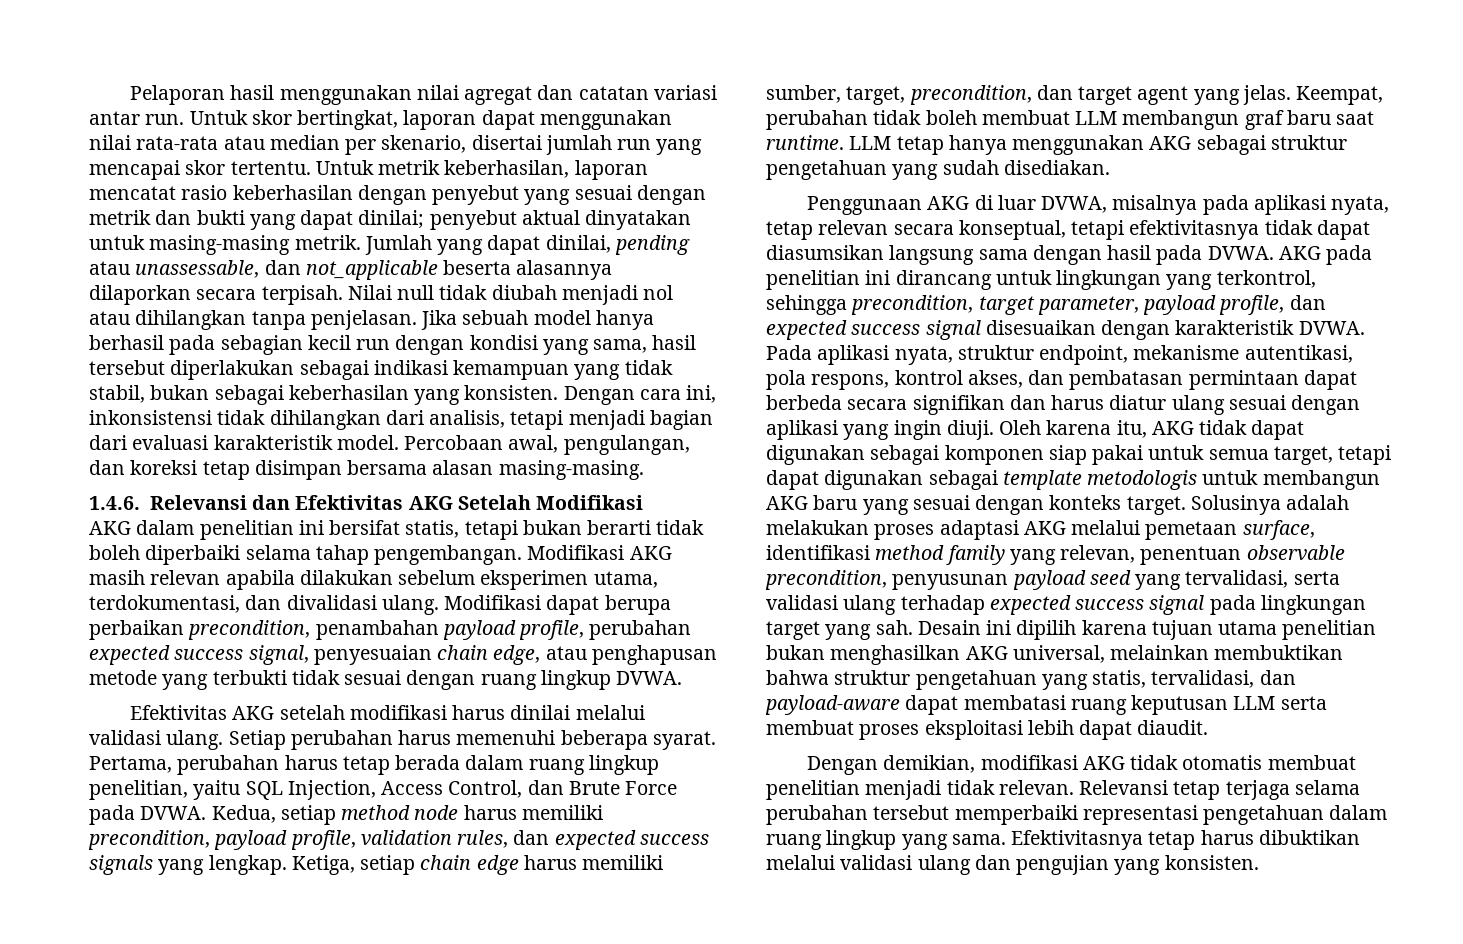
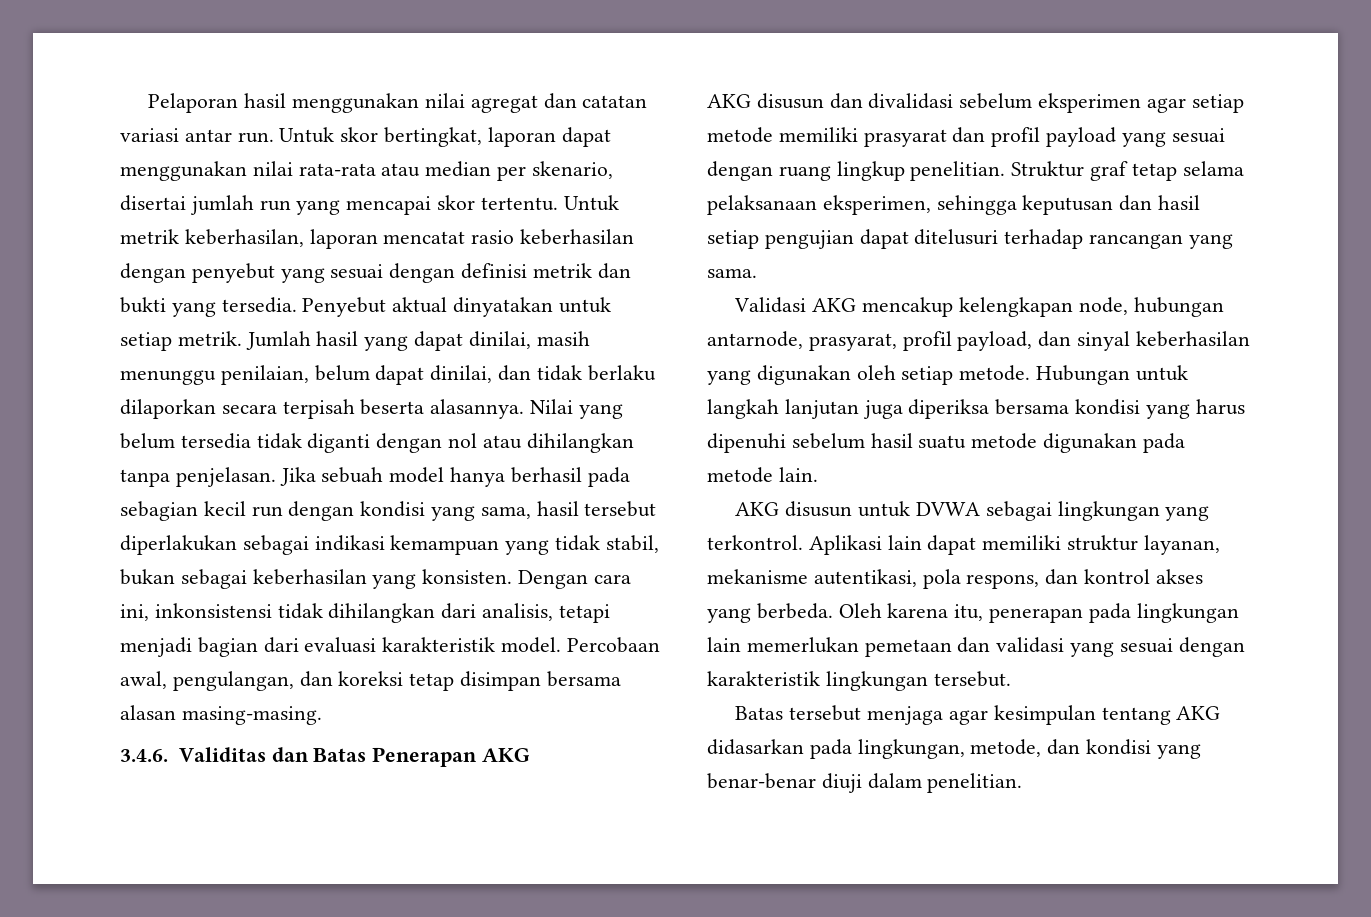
- Untuk metrik keberhasilan, laporan mencatat rasio keberhasilan dengan penyebut yang sesuai dengan metrik dan bukti yang dapat dinilai; penyebut aktual dinyatakan untuk masing-masing metrik.
+ Untuk metrik keberhasilan, laporan mencatat rasio keberhasilan dengan penyebut yang sesuai dengan definisi metrik dan bukti yang tersedia. Penyebut aktual dinyatakan untuk setiap metrik.
- Jumlah yang dapat dinilai, pending atau unassessable, dan not_applicable beserta alasannya dilaporkan secara terpisah. Nilai null tidak diubah menjadi nol atau dihilangkan tanpa penjelasan.
+ Jumlah hasil yang dapat dinilai, masih menunggu penilaian, belum dapat dinilai, dan tidak berlaku dilaporkan secara terpisah beserta alasannya. Nilai yang belum tersedia tidak diganti dengan nol atau dihilangkan tanpa penjelasan.
- 1.4.6. Relevansi dan Efektivitas AKG Setelah Modifikasi
- AKG dalam penelitian ini bersifat statis, tetapi bukan berarti tidak boleh diperbaiki selama tahap pengembangan. Modifikasi AKG masih relevan apabila dilakukan sebelum eksperimen utama, terdokumentasi, dan divalidasi ulang. Modifikasi dapat berupa perbaikan precondition, penambahan payload profile, perubahan expected success signal, penyesuaian chain edge, atau penghapusan metode yang terbukti tidak sesuai dengan ruang lingkup DVWA.
- Efektivitas AKG setelah modifikasi harus dinilai melalui validasi ulang. Setiap perubahan harus memenuhi beberapa syarat. Pertama, perubahan harus tetap berada dalam ruang lingkup penelitian, yaitu SQL Injection, Access Control, dan Brute Force pada DVWA. Kedua, setiap method node harus memiliki precondition, payload profile, validation rules, dan expected success signals yang lengkap. Ketiga, setiap chain edge harus memiliki sumber, target, precondition, dan target agent yang jelas. Keempat, perubahan tidak boleh membuat LLM membangun graf baru saat runtime. LLM tetap hanya menggunakan AKG sebagai struktur pengetahuan yang sudah disediakan.
- Penggunaan AKG di luar DVWA, misalnya pada aplikasi nyata, tetap relevan secara konseptual, tetapi efektivitasnya tidak dapat diasumsikan langsung sama dengan hasil pada DVWA. AKG pada penelitian ini dirancang untuk lingkungan yang terkontrol, sehingga precondition, target parameter, payload profile, dan expected success signal disesuaikan dengan karakteristik DVWA. Pada aplikasi nyata, struktur endpoint, mekanisme autentikasi, pola respons, kontrol akses, dan pembatasan permintaan dapat berbeda secara signifikan dan harus diatur ulang sesuai dengan aplikasi yang ingin diuji. Oleh karena itu, AKG tidak dapat digunakan sebagai komponen siap pakai untuk semua target, tetapi dapat digunakan sebagai template metodologis untuk membangun AKG baru yang sesuai dengan konteks target. Solusinya adalah melakukan proses adaptasi AKG melalui pemetaan surface, identifikasi method family yang relevan, penentuan observable precondition, penyusunan payload seed yang tervalidasi, serta validasi ulang terhadap expected success signal pada lingkungan target yang sah. Desain ini dipilih karena tujuan utama penelitian bukan menghasilkan AKG universal, melainkan membuktikan bahwa struktur pengetahuan yang statis, tervalidasi, dan payload-aware dapat membatasi ruang keputusan LLM serta membuat proses eksploitasi lebih dapat diaudit.
- Dengan demikian, modifikasi AKG tidak otomatis membuat penelitian menjadi tidak relevan. Relevansi tetap terjaga selama perubahan tersebut memperbaiki representasi pengetahuan dalam ruang lingkup yang sama. Efektivitasnya tetap harus dibuktikan melalui validasi ulang dan pengujian yang konsisten.
+ 3.4.6. Validitas dan Batas Penerapan AKG
+ AKG disusun dan divalidasi sebelum eksperimen agar setiap metode memiliki prasyarat dan profil payload yang sesuai dengan ruang lingkup penelitian. Struktur graf tetap selama pelaksanaan eksperimen, sehingga keputusan dan hasil setiap pengujian dapat ditelusuri terhadap rancangan yang sama.
+ Validasi AKG mencakup kelengkapan node, hubungan antarnode, prasyarat, profil payload, dan sinyal keberhasilan yang digunakan oleh setiap metode. Hubungan untuk langkah lanjutan juga diperiksa bersama kondisi yang harus dipenuhi sebelum hasil suatu metode digunakan pada metode lain.
+ AKG disusun untuk DVWA sebagai lingkungan yang terkontrol. Aplikasi lain dapat memiliki struktur layanan, mekanisme autentikasi, pola respons, dan kontrol akses yang berbeda. Oleh karena itu, penerapan pada lingkungan lain memerlukan pemetaan dan validasi yang sesuai dengan karakteristik lingkungan tersebut.
+ Batas tersebut menjaga agar kesimpulan tentang AKG didasarkan pada lingkungan, metode, dan kondisi yang benar-benar diuji dalam penelitian.

